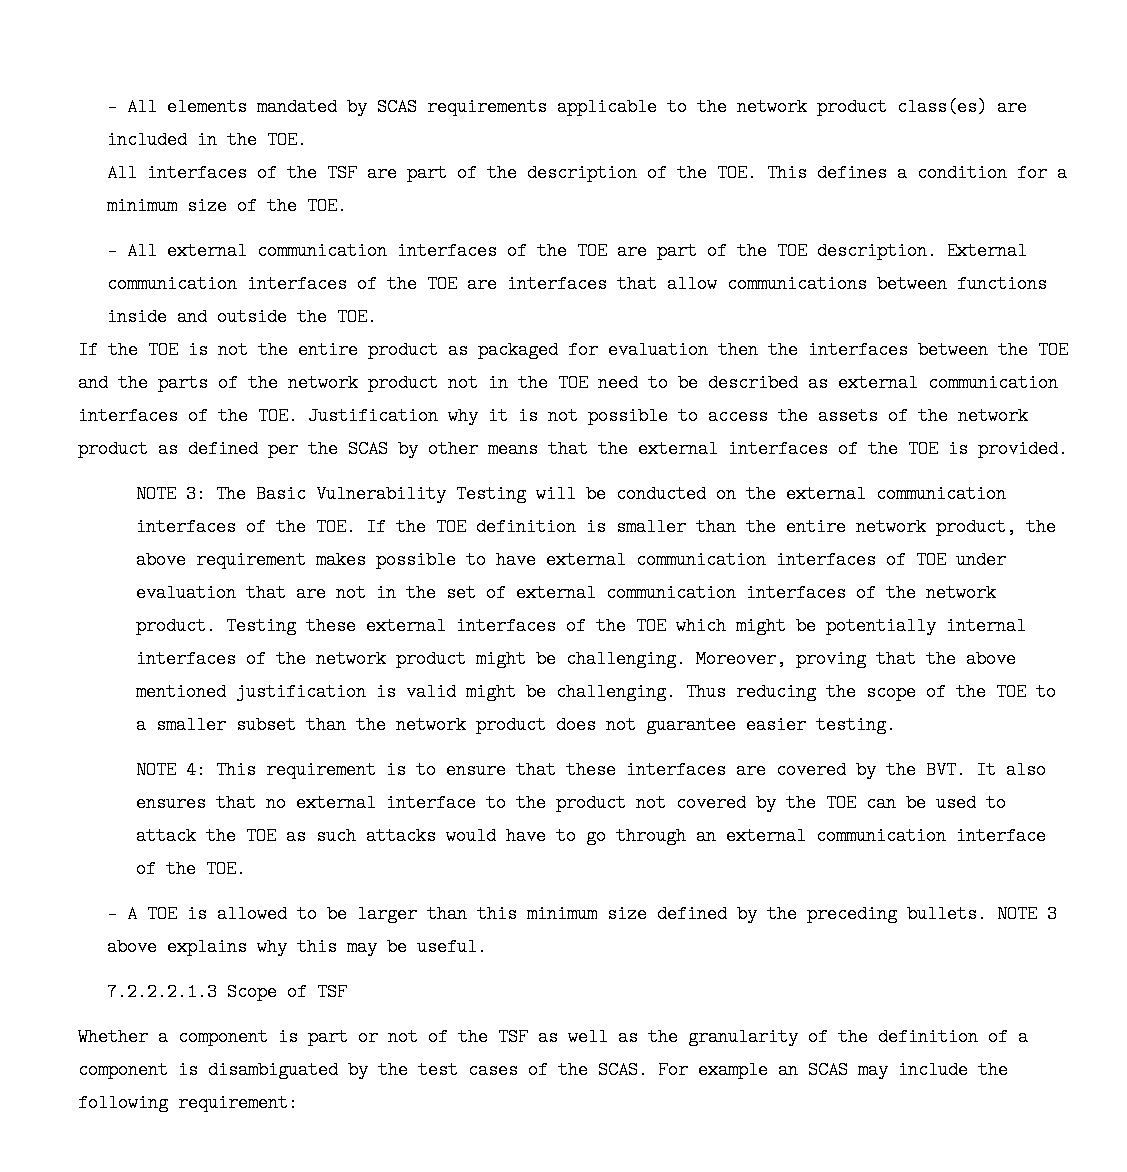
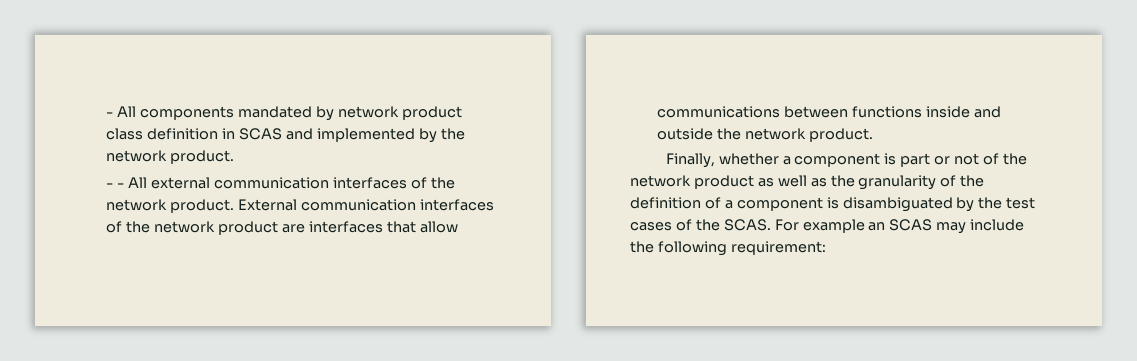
- - All elements mandated by SCAS requirements applicable to the network product class(es) are included in the TOE.
- All interfaces of the TSF are part of the description of the TOE. This defines a condition for a minimum size of the TOE.
- - All external communication interfaces of the TOE are part of the TOE description.
+ - All components mandated by network product class definition in SCAS and implemented by the network product.
+ - - All external communication interfaces of the network product.
- External communication interfaces of the TOE are interfaces that allow communications between functions inside and outside the TOE.
- If the TOE is not the entire product as packaged for evaluation then the interfaces between the TOE and the parts of the network product not in the TOE need to be described as external communication interfaces of the TOE. Justification why it is not possible to access the assets of the network product as defined per the SCAS by other means that the external interfaces of the TOE is provided.
- NOTE 3: The Basic Vulnerability Testing will be conducted on the external communication interfaces of the TOE. If the TOE definition is smaller than the entire network product, the above requirement makes possible to have external communication interfaces of TOE under evaluation that are not in the set of external communication interfaces of the network product. Testing these external interfaces of the TOE which might be potentially internal interfaces of the network product might be challenging. Moreover, proving that the above mentioned justification is valid might be challenging. Thus reducing the scope of the TOE to a smaller subset than the network product does not guarantee easier testing.
- NOTE 4: This requirement is to ensure that these interfaces are covered by the BVT. It also ensures that no external interface to the product not covered by the TOE can be used to attack the TOE as such attacks would have to go through an external communication interface of the TOE.
- - A TOE is allowed to be larger than this minimum size defined by the preceding bullets. NOTE 3 above explains why this may be useful.
- 7.2.2.2.1.3 Scope of TSF
- Whether a component is part or not of the TSF as well as the granularity of the definition of a component is disambiguated by the test cases of the SCAS.
+ External communication interfaces of the network product are interfaces that allow communications between functions inside and outside the network product.
+ Finally, whether a component is part or not of the network product as well as the granularity of the definition of a component is disambiguated by the test cases of the SCAS.

